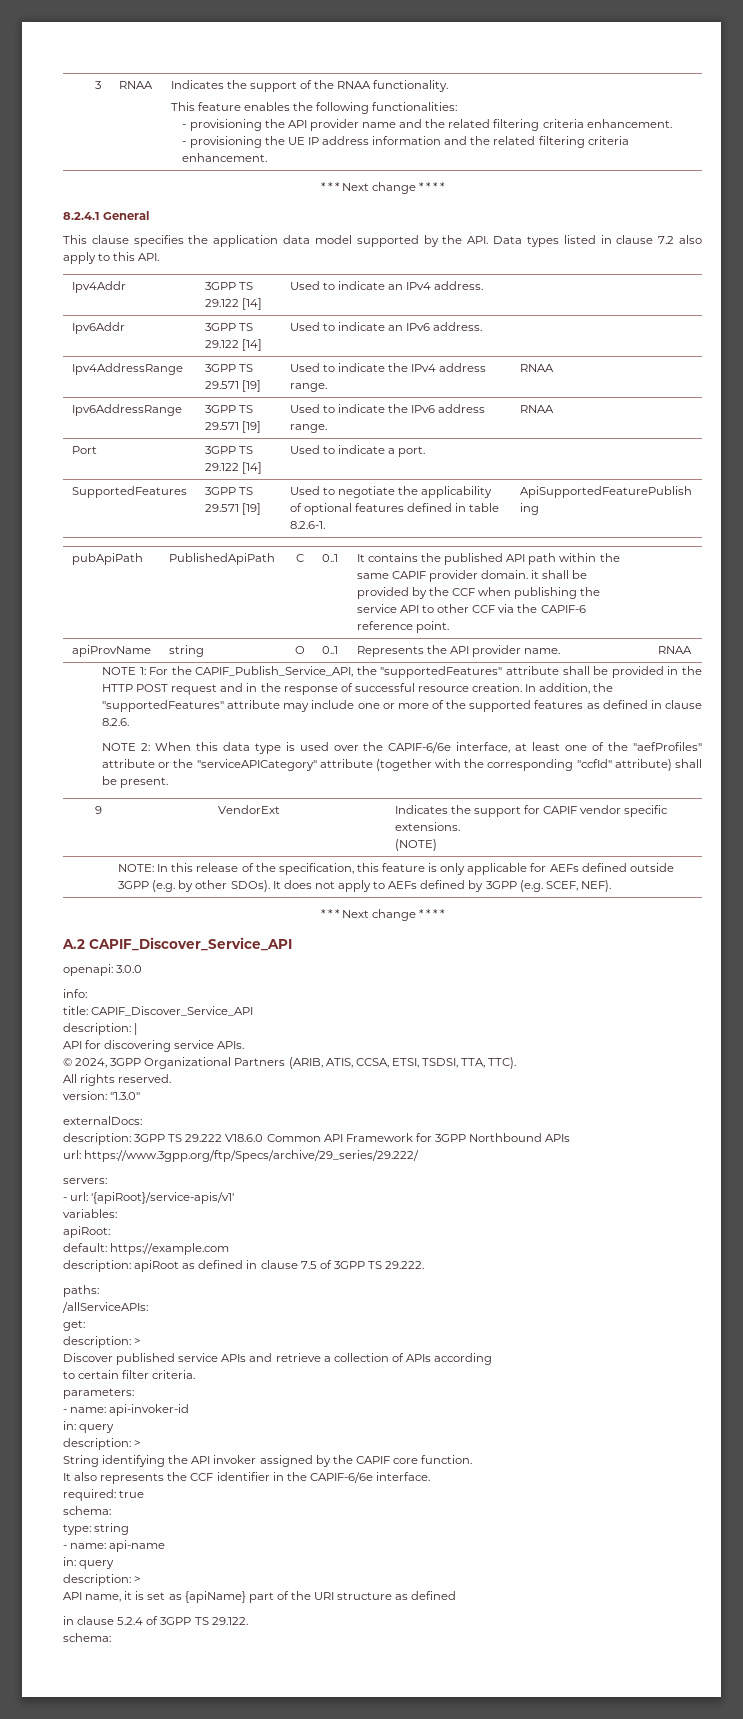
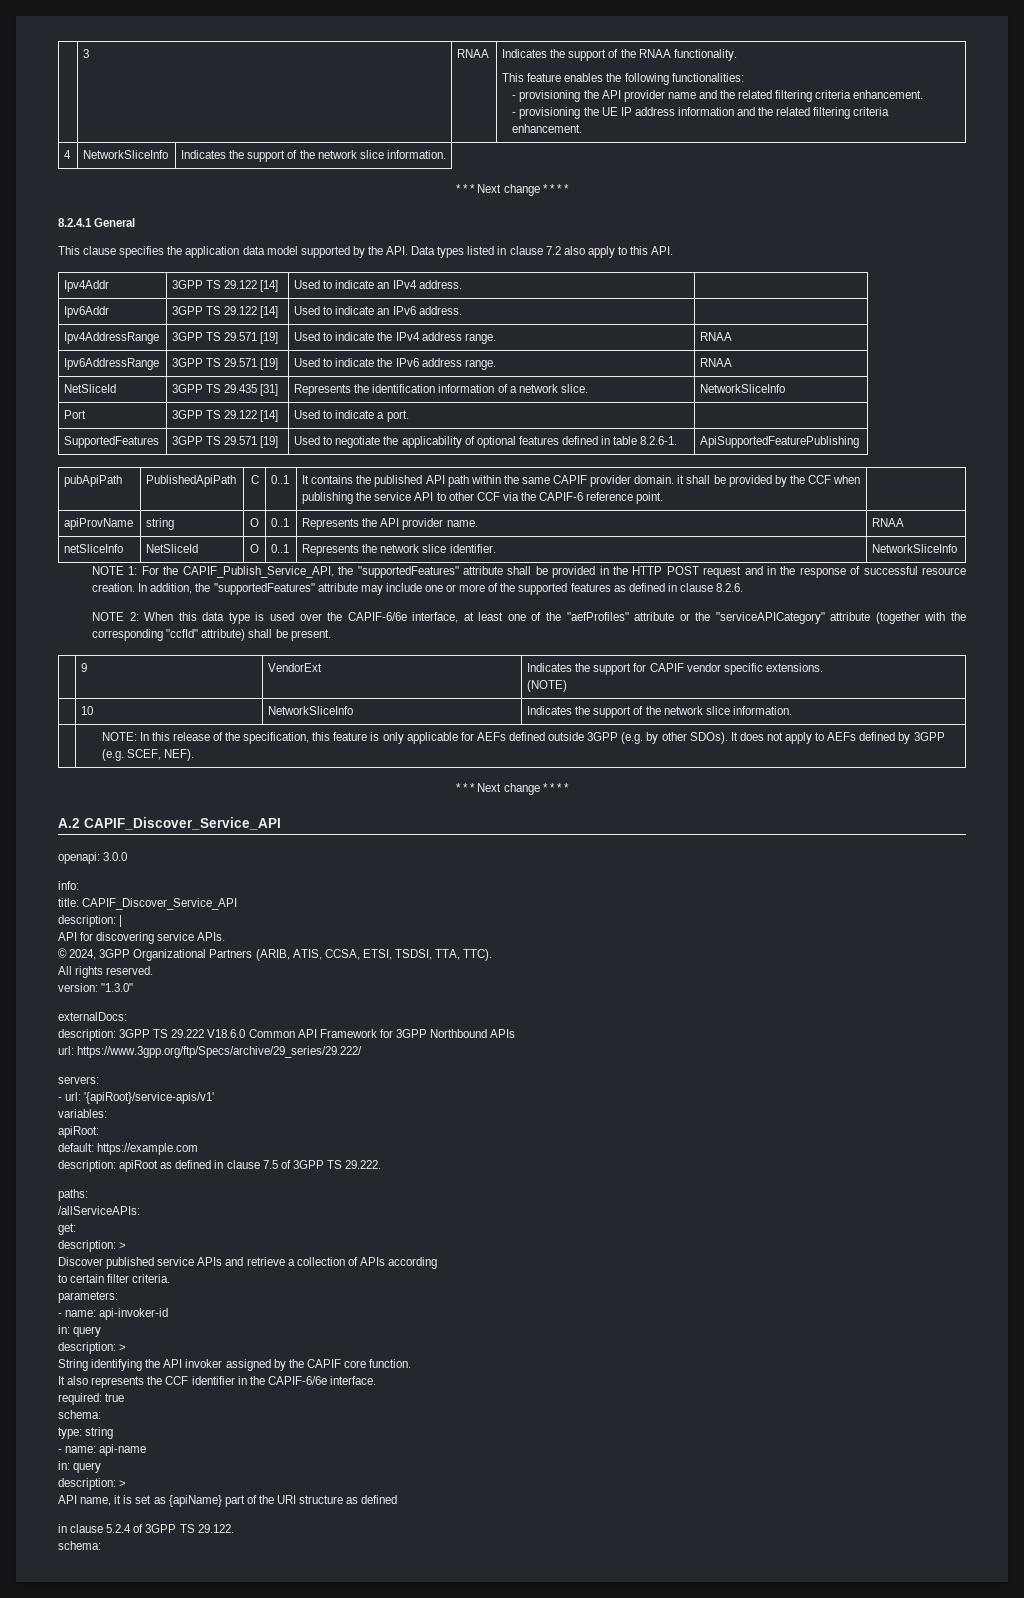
+ 4 | NetworkSliceInfo | Indicates the support of the network slice information.
+ NetSliceId | 3GPP TS 29.435 [31] | Represents the identification information of a network slice. | NetworkSliceInfo
+ netSliceInfo | NetSliceId | O | 0..1 | Represents the network slice identifier. | NetworkSliceInfo
+ | 10 | NetworkSliceInfo | Indicates the support of the network slice information.

